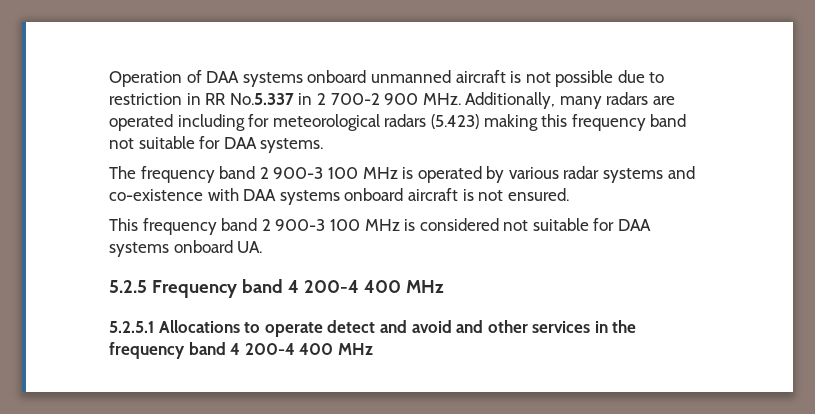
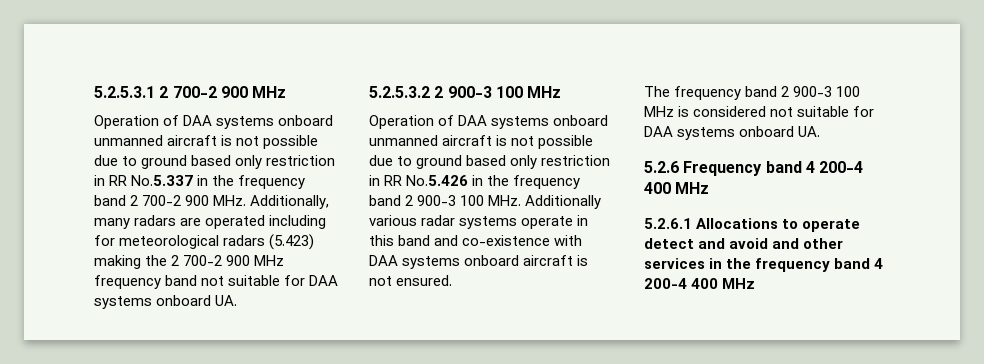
+ 5.2.5.3.1 2 700-2 900 MHz
- Operation of DAA systems onboard unmanned aircraft is not possible due to restriction in RR No.5.337 in 2 700-2 900 MHz. Additionally, many radars are operated including for meteorological radars (5.423) making this frequency band not suitable for DAA systems.
- The frequency band 2 900-3 100 MHz is operated by various radar systems and co-existence with DAA systems onboard aircraft is not ensured.
+ Operation of DAA systems onboard unmanned aircraft is not possible due to ground based only restriction in RR No.5.337 in the frequency band 2 700-2 900 MHz. Additionally, many radars are operated including for meteorological radars (5.423) making the 2 700-2 900 MHz frequency band not suitable for DAA systems onboard UA.
+ 5.2.5.3.2 2 900-3 100 MHz
+ Operation of DAA systems onboard unmanned aircraft is not possible due to ground based only restriction in RR No.5.426 in the frequency band 2 900-3 100 MHz. Additionally various radar systems operate in this band and co-existence with DAA systems onboard aircraft is not ensured.
- This frequency band 2 900-3 100 MHz is considered not suitable for DAA systems onboard UA.
+ The frequency band 2 900-3 100 MHz is considered not suitable for DAA systems onboard UA.
- 5.2.5 Frequency band 4 200-4 400 MHz
+ 5.2.6 Frequency band 4 200-4 400 MHz
- 5.2.5.1 Allocations to operate detect and avoid and other services in the frequency band 4 200-4 400 MHz
+ 5.2.6.1 Allocations to operate detect and avoid and other services in the frequency band 4 200-4 400 MHz

